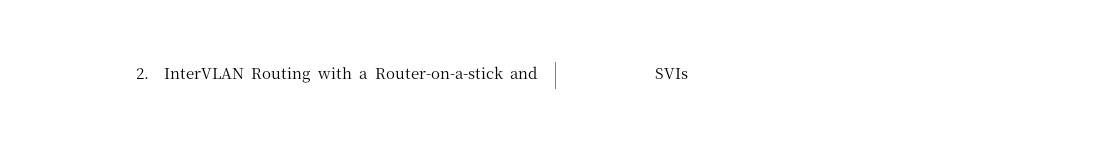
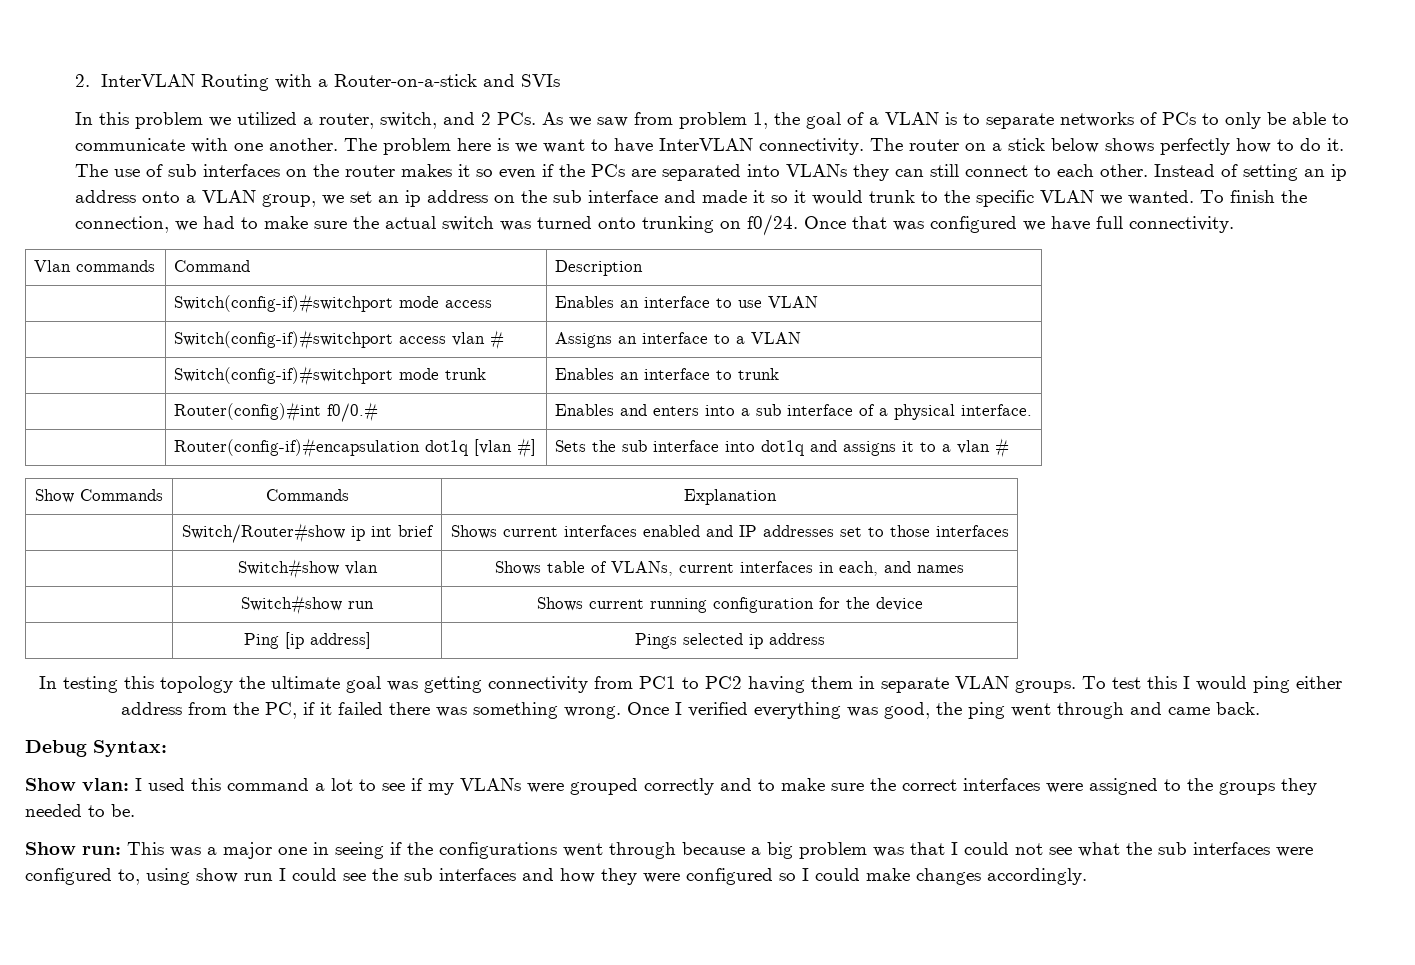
+ In this problem we utilized a router, switch, and 2 PCs. As we saw from problem 1, the goal of a VLAN is to separate networks of PCs to only be able to communicate with one another. The problem here is we want to have InterVLAN connectivity. The router on a stick below shows perfectly how to do it. The use of sub interfaces on the router makes it so even if the PCs are separated into VLANs they can still connect to each other. Instead of setting an ip address onto a VLAN group, we set an ip address on the sub interface and made it so it would trunk to the specific VLAN we wanted. To finish the connection, we had to make sure the actual switch was turned onto trunking on f0/24. Once that was configured we have full connectivity.
+ Vlan commands | Command | Description
+ | Switch(config-if)#switchport mode access | Enables an interface to use VLAN
+ | Switch(config-if)#switchport access vlan # | Assigns an interface to a VLAN
+ | Switch(config-if)#switchport mode trunk | Enables an interface to trunk
+ | Router(config)#int f0/0.# | Enables and enters into a sub interface of a physical interface.
+ | Router(config-if)#encapsulation dot1q [vlan #] | Sets the sub interface into dot1q and assigns it to a vlan #
+ Show Commands | Commands | Explanation
+ | Switch/Router#show ip int brief | Shows current interfaces enabled and IP addresses set to those interfaces
+ | Switch#show vlan | Shows table of VLANs, current interfaces in each, and names
+ | Switch#show run | Shows current running configuration for the device
+ | Ping [ip address] | Pings selected ip address
+ In testing this topology the ultimate goal was getting connectivity from PC1 to PC2 having them in separate VLAN groups. To test this I would ping either address from the PC, if it failed there was something wrong. Once I verified everything was good, the ping went through and came back.
+ Debug Syntax:
+ Show vlan: I used this command a lot to see if my VLANs were grouped correctly and to make sure the correct interfaces were assigned to the groups they needed to be.
+ Show run: This was a major one in seeing if the configurations went through because a big problem was that I could not see what the sub interfaces were configured to, using show run I could see the sub interfaces and how they were configured so I could make changes accordingly.

